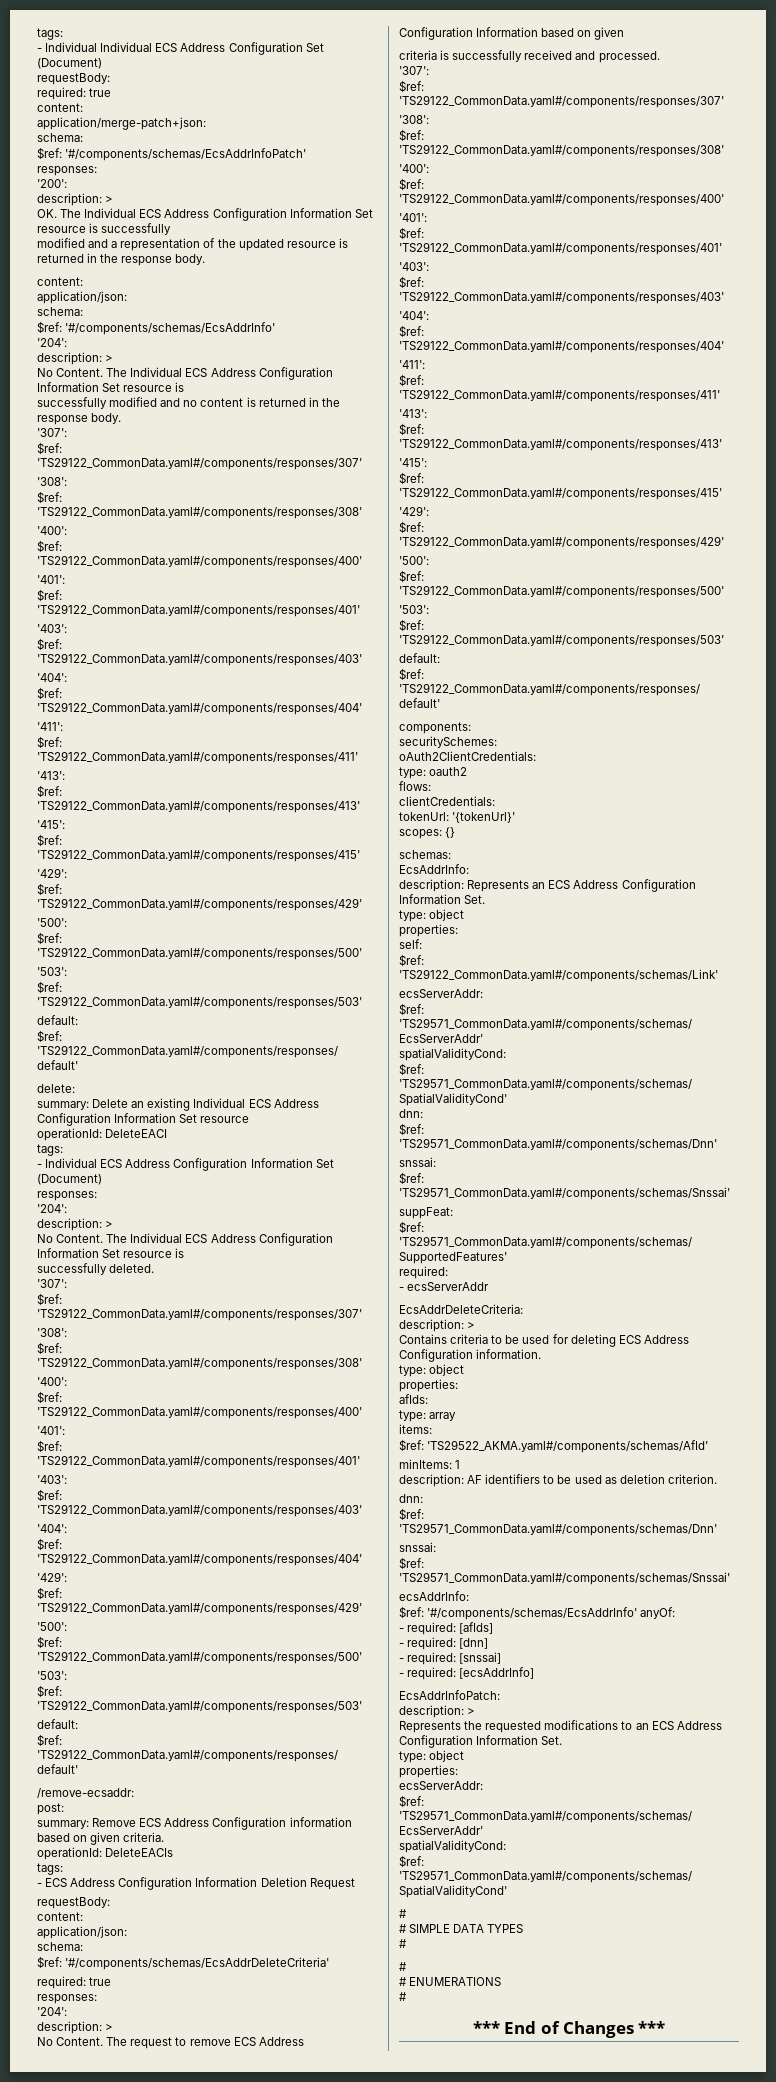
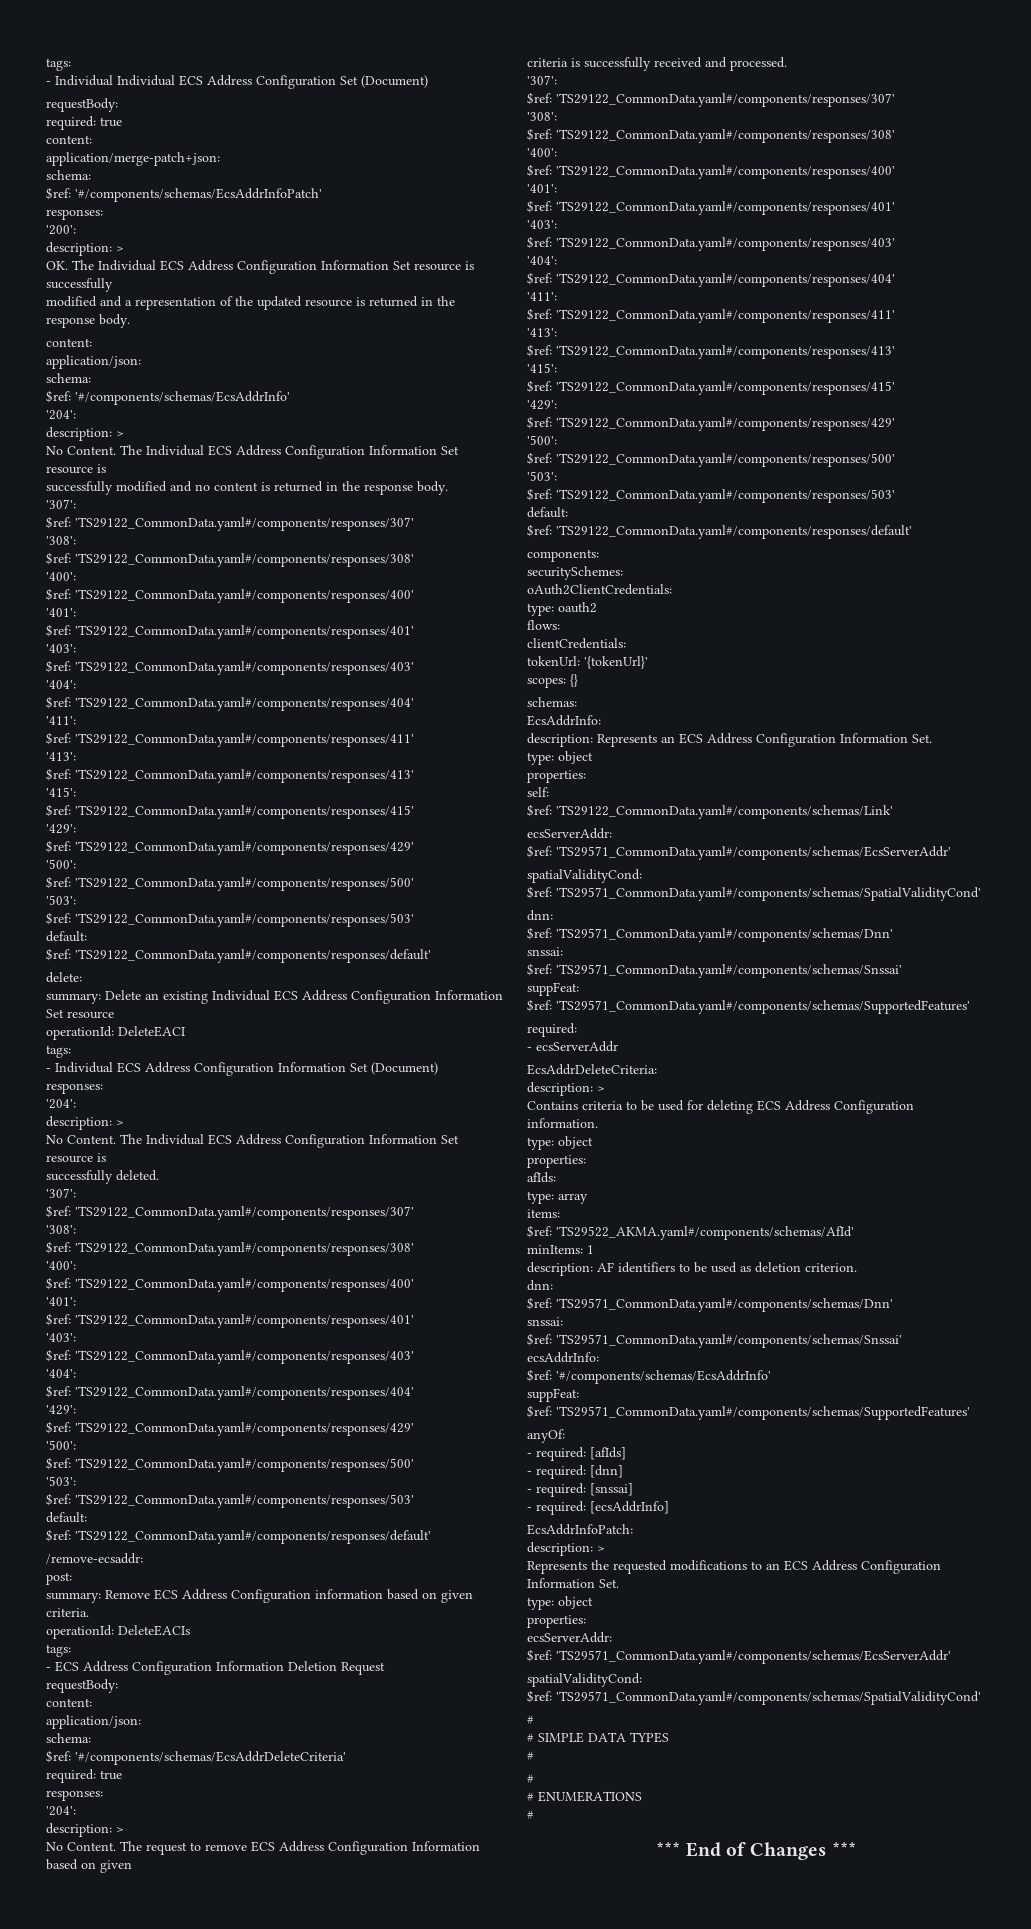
  ecsAddrInfo:
- $ref: '#/components/schemas/EcsAddrInfo' anyOf:
+ $ref: '#/components/schemas/EcsAddrInfo'
+ suppFeat:
+ $ref: 'TS29571_CommonData.yaml#/components/schemas/SupportedFeatures'
+ anyOf:

